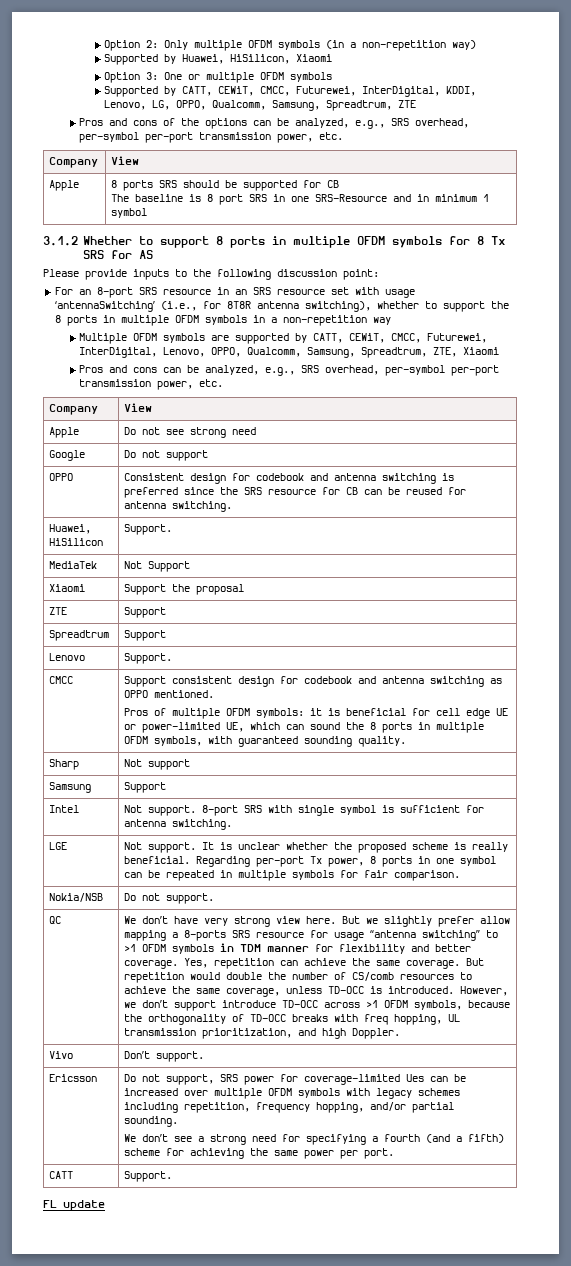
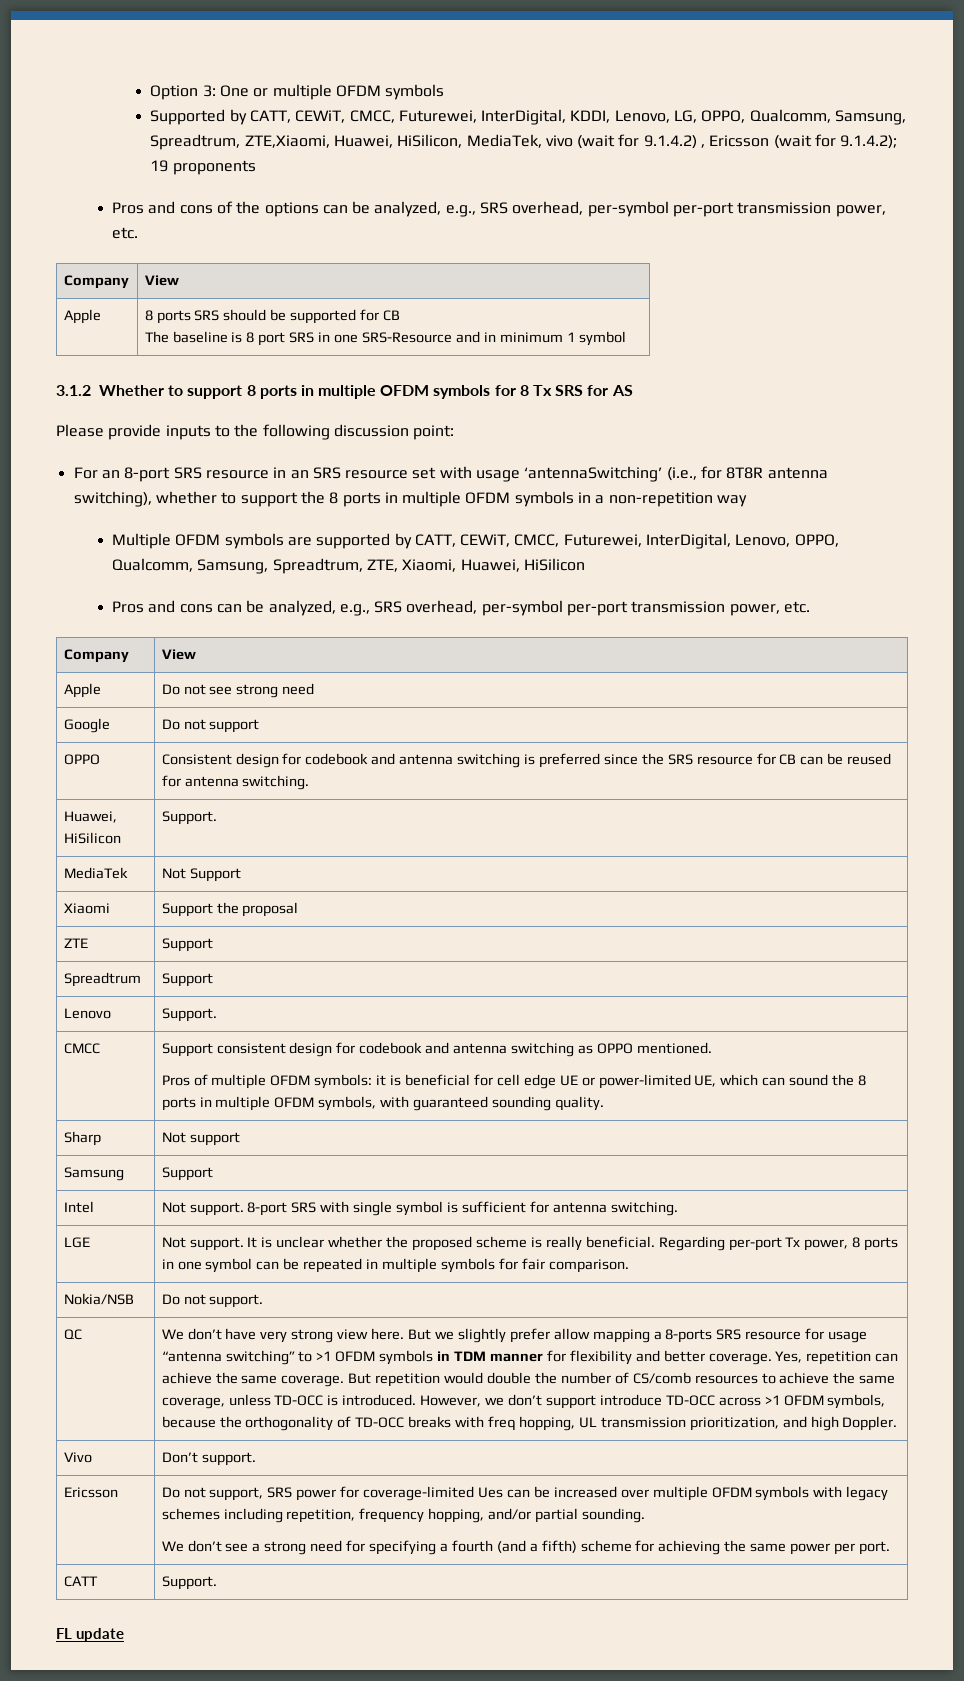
- Option 2: Only multiple OFDM symbols (in a non-repetition way)
- Supported by Huawei, HiSilicon, Xiaomi
- Supported by CATT, CEWiT, CMCC, Futurewei, InterDigital, KDDI, Lenovo, LG, OPPO, Qualcomm, Samsung, Spreadtrum, ZTE
+ Supported by CATT, CEWiT, CMCC, Futurewei, InterDigital, KDDI, Lenovo, LG, OPPO, Qualcomm, Samsung, Spreadtrum, ZTE,Xiaomi, Huawei, HiSilicon, MediaTek, vivo (wait for 9.1.4.2) , Ericsson (wait for 9.1.4.2); 19 proponents
- Multiple OFDM symbols are supported by CATT, CEWiT, CMCC, Futurewei, InterDigital, Lenovo, OPPO, Qualcomm, Samsung, Spreadtrum, ZTE, Xiaomi
+ Multiple OFDM symbols are supported by CATT, CEWiT, CMCC, Futurewei, InterDigital, Lenovo, OPPO, Qualcomm, Samsung, Spreadtrum, ZTE, Xiaomi, Huawei, HiSilicon

